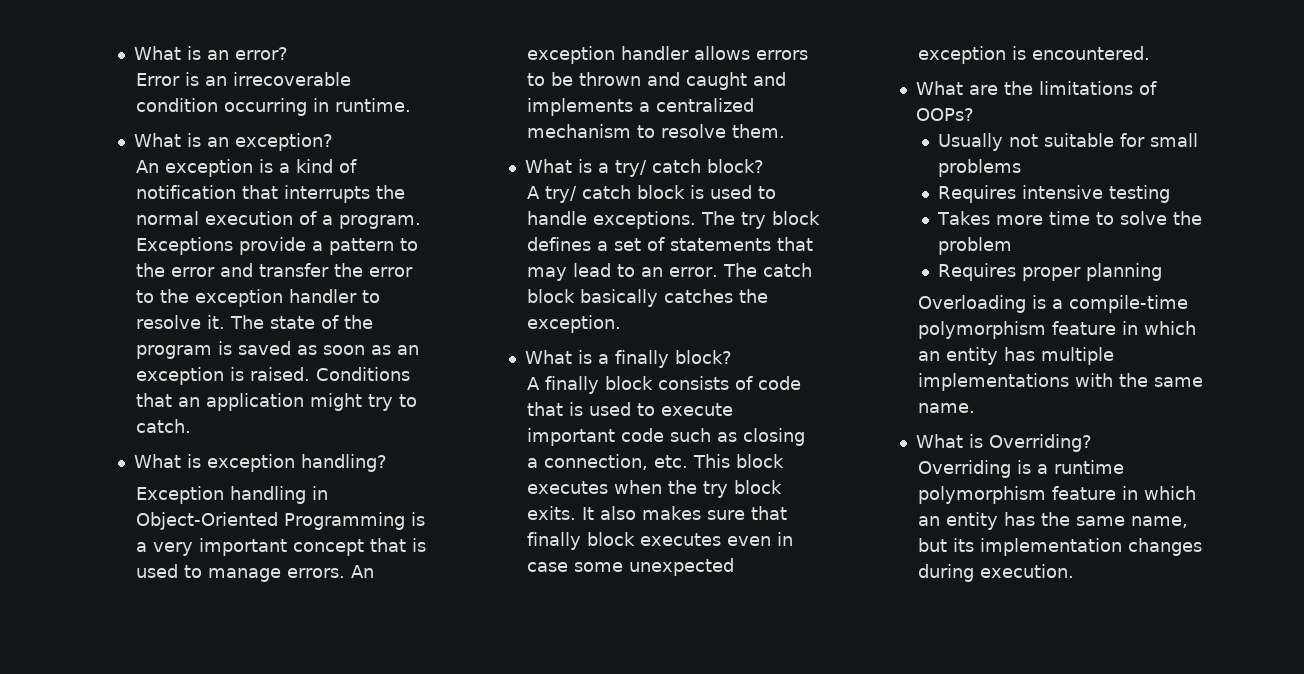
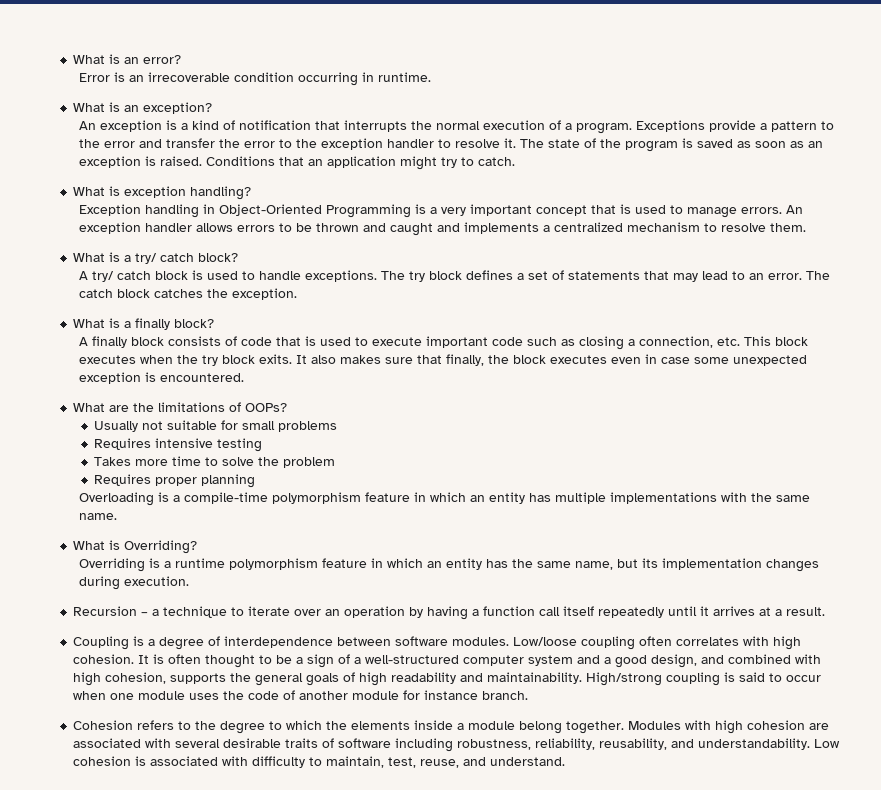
- The catch block basically catches the exception.
+ The catch block catches the exception.
- It also makes sure that finally block executes even in case some unexpected exception is encountered.
+ It also makes sure that finally, the block executes even in case some unexpected exception is encountered.
+ Recursion – a technique to iterate over an operation by having a function call itself repeatedly until it arrives at a result.
+ Coupling is a degree of interdependence between software modules. Low/loose coupling often correlates with high cohesion. It is often thought to be a sign of a well-structured computer system and a good design, and combined with high cohesion, supports the general goals of high readability and maintainability. High/strong coupling is said to occur when one module uses the code of another module for instance branch.
+ Cohesion refers to the degree to which the elements inside a module belong together. Modules with high cohesion are associated with several desirable traits of software including robustness, reliability, reusability, and understandability. Low cohesion is associated with difficulty to maintain, test, reuse, and understand.

